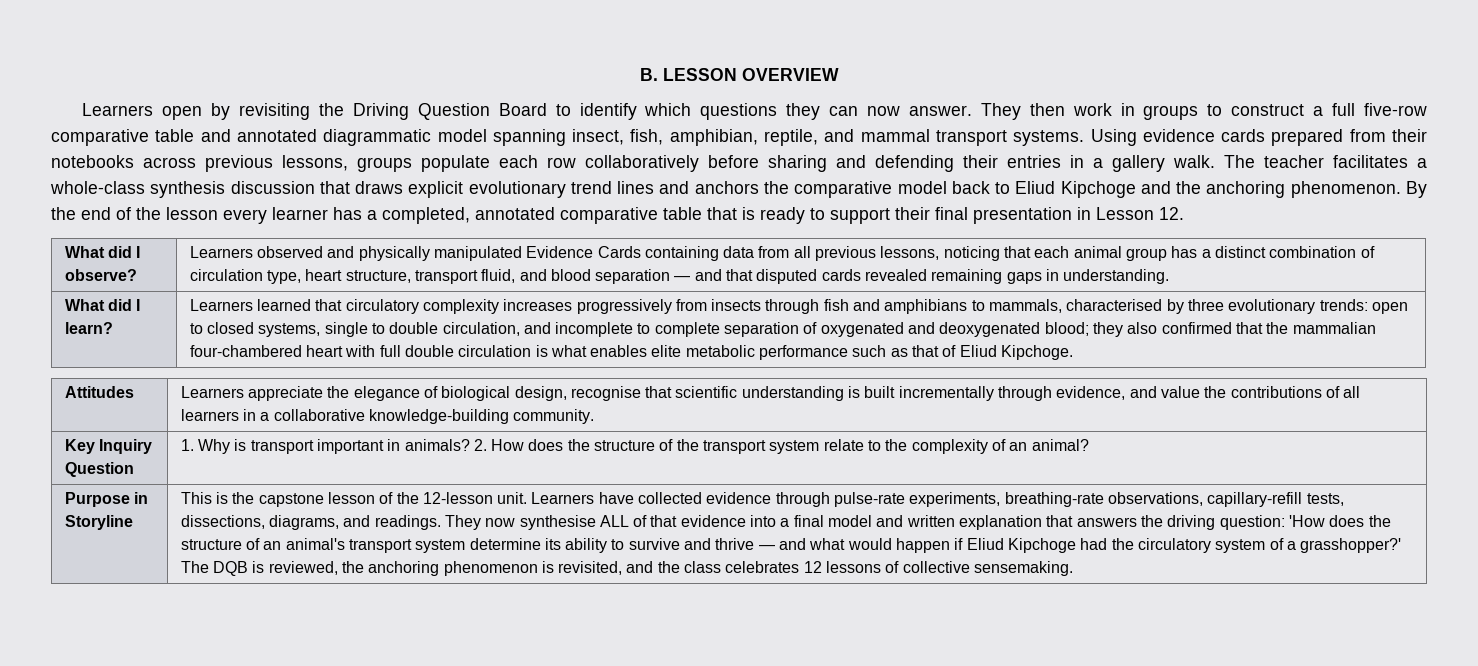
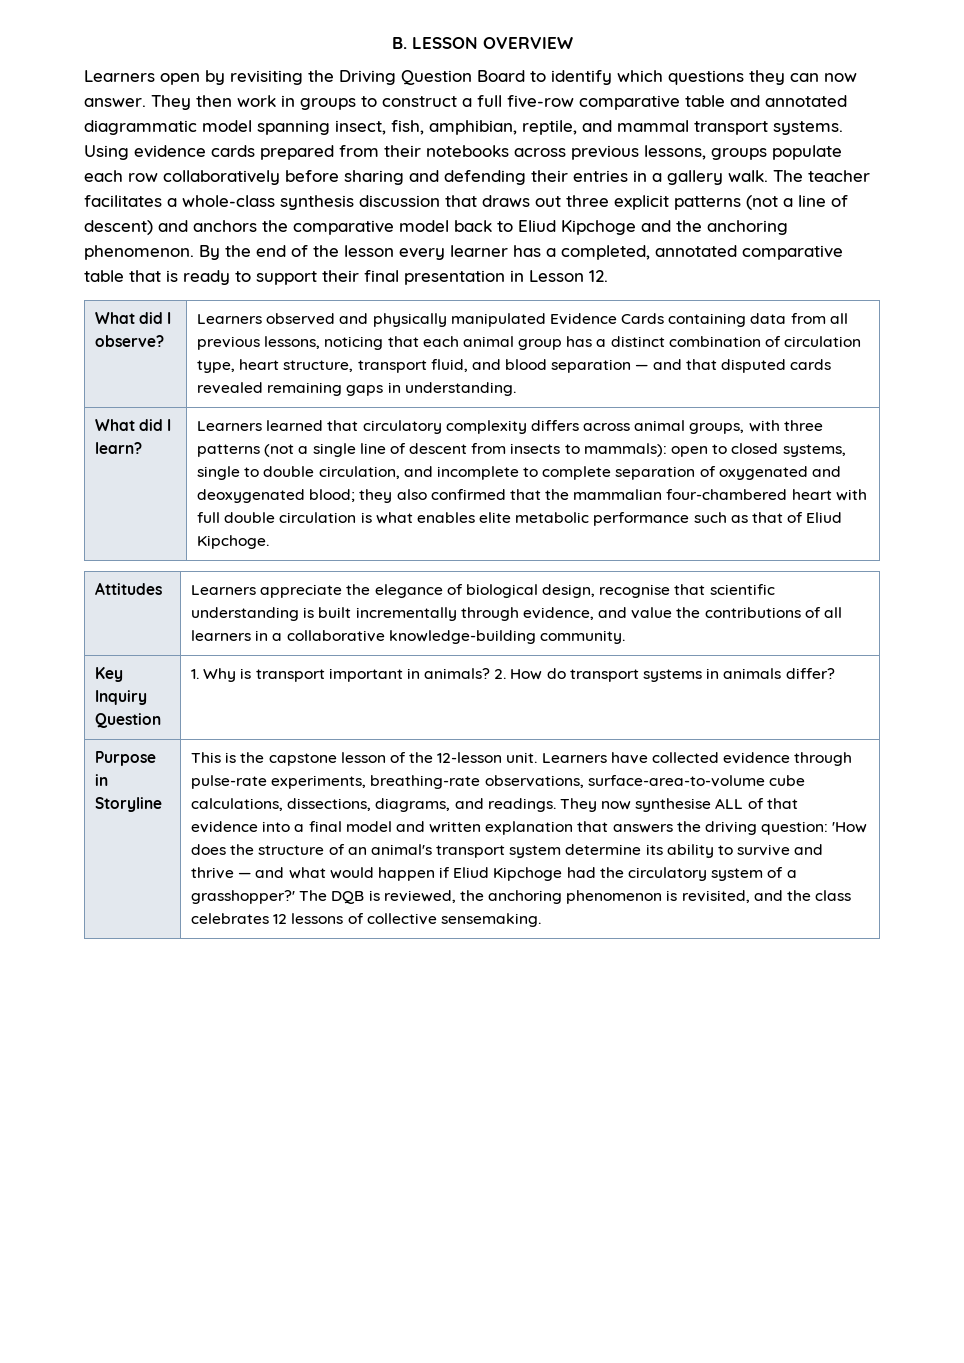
- The teacher facilitates a whole-class synthesis discussion that draws explicit evolutionary trend lines and anchors the comparative model back to Eliud Kipchoge and the anchoring phenomenon.
+ The teacher facilitates a whole-class synthesis discussion that draws out three explicit patterns (not a line of descent) and anchors the comparative model back to Eliud Kipchoge and the anchoring phenomenon.
- Learners learned that circulatory complexity increases progressively from insects through fish and amphibians to mammals, characterised by three evolutionary trends: open to closed systems, single to double circulation, and incomplete to complete separation of oxygenated and deoxygenated blood; they also confirmed that the mammalian four-chambered heart with full double circulation is what enables elite metabolic performance such as that of Eliud Kipchoge.
+ Learners learned that circulatory complexity differs across animal groups, with three patterns (not a single line of descent from insects to mammals): open to closed systems, single to double circulation, and incomplete to complete separation of oxygenated and deoxygenated blood; they also confirmed that the mammalian four-chambered heart with full double circulation is what enables elite metabolic performance such as that of Eliud Kipchoge.
- Key Inquiry Question | 1. Why is transport important in animals? 2. How does the structure of the transport system relate to the complexity of an animal?
+ Key Inquiry Question | 1. Why is transport important in animals? 2. How do transport systems in animals differ?
- Learners have collected evidence through pulse-rate experiments, breathing-rate observations, capillary-refill tests, dissections, diagrams, and readings.
+ Learners have collected evidence through pulse-rate experiments, breathing-rate observations, surface-area-to-volume cube calculations, dissections, diagrams, and readings.

